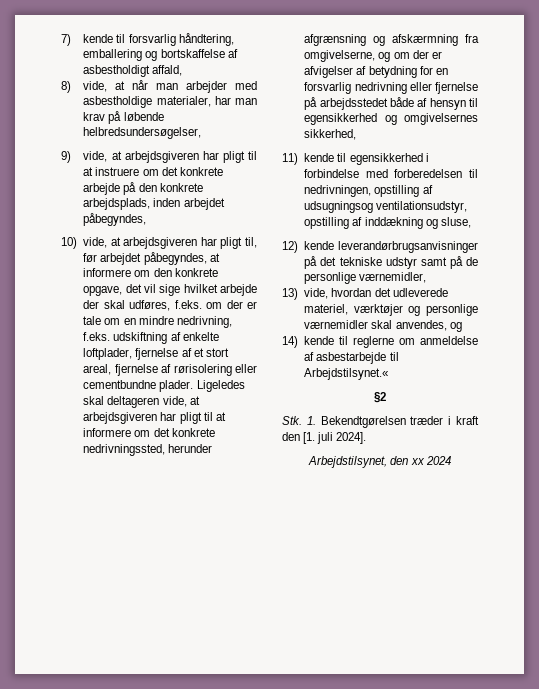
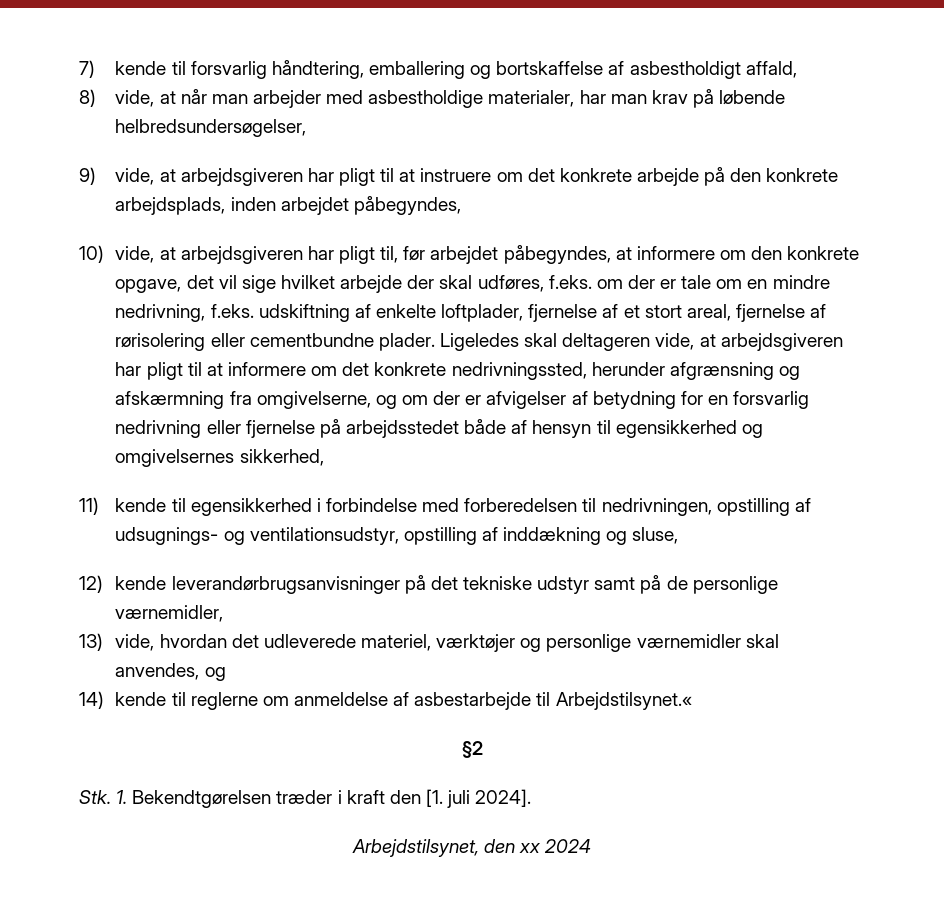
- 11) kende til egensikkerhed i forbindelse med forberedelsen til nedrivningen, opstilling af udsugningsog ventilationsudstyr, opstilling af inddækning og sluse,
+ 11) kende til egensikkerhed i forbindelse med forberedelsen til nedrivningen, opstilling af udsugnings- og ventilationsudstyr, opstilling af inddækning og sluse,

